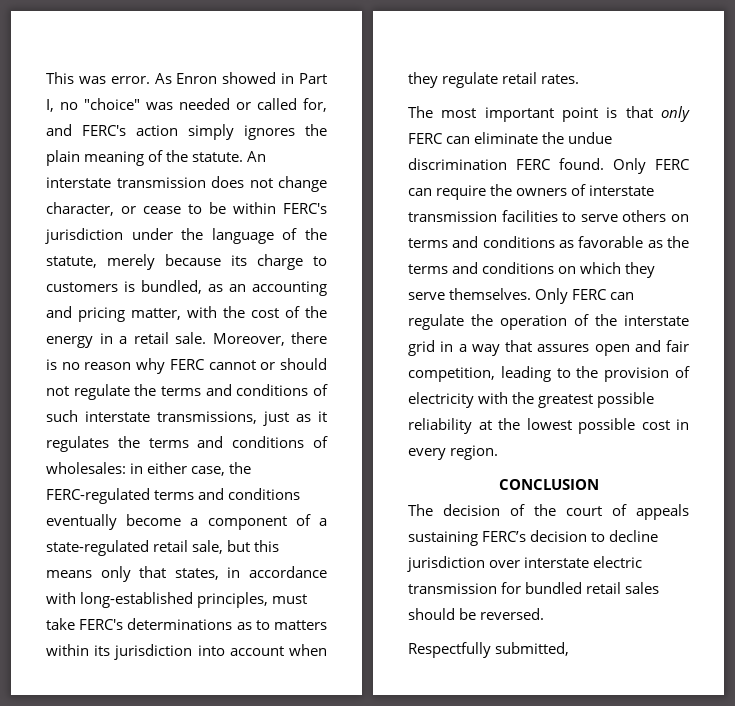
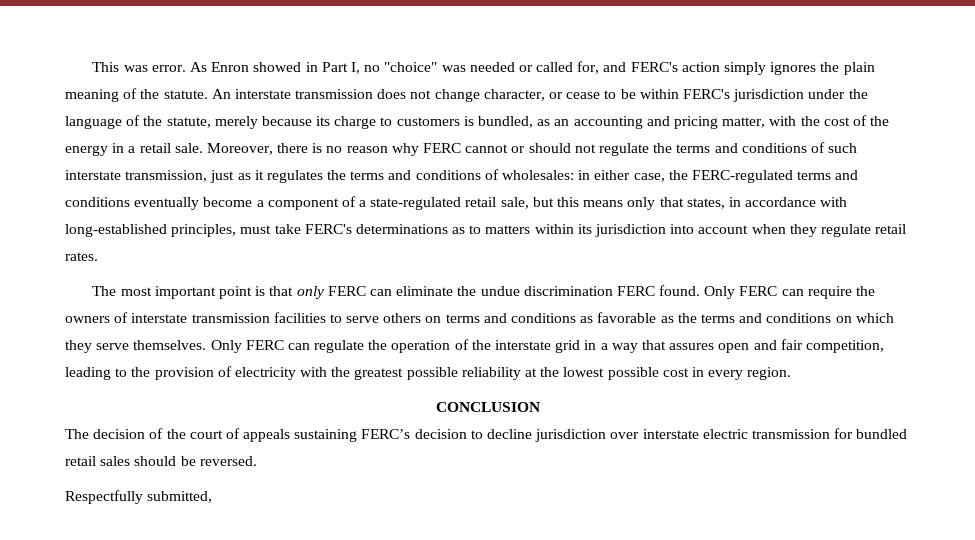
- Moreover, there is no reason why FERC cannot or should not regulate the terms and conditions of such interstate transmissions, just as it regulates the terms and conditions of wholesales:
+ Moreover, there is no reason why FERC cannot or should not regulate the terms and conditions of such interstate transmission, just as it regulates the terms and conditions of wholesales:

